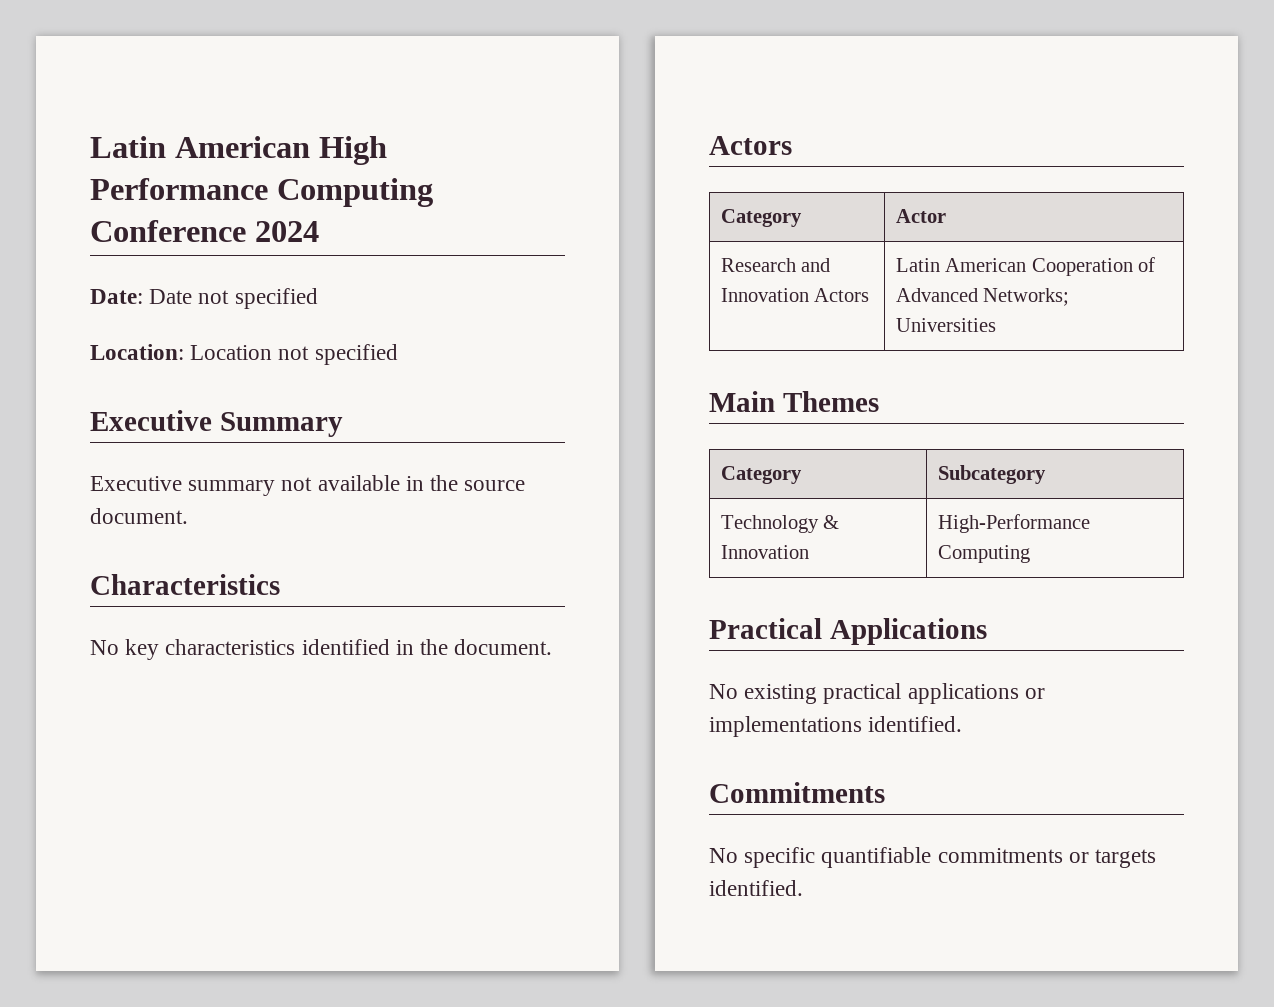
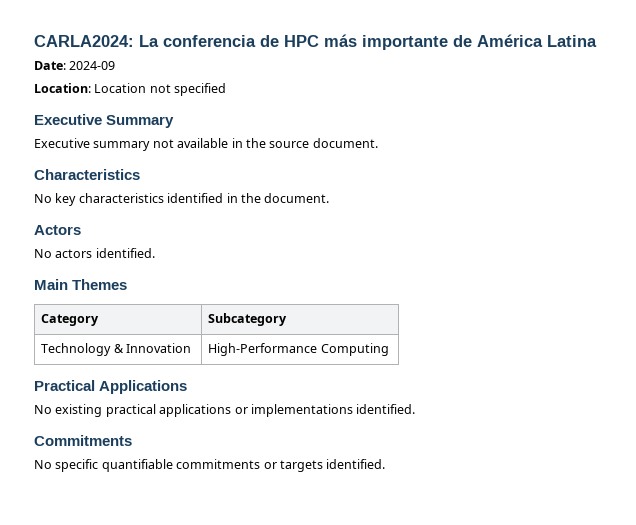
- Latin American High Performance Computing Conference 2024
- Date: Date not specified
+ CARLA2024: La conferencia de HPC más importante de América Latina
+ Date: 2024-09
- Category | Actor
- Research and Innovation Actors | Latin American Cooperation of Advanced Networks; Universities
+ No actors identified.

